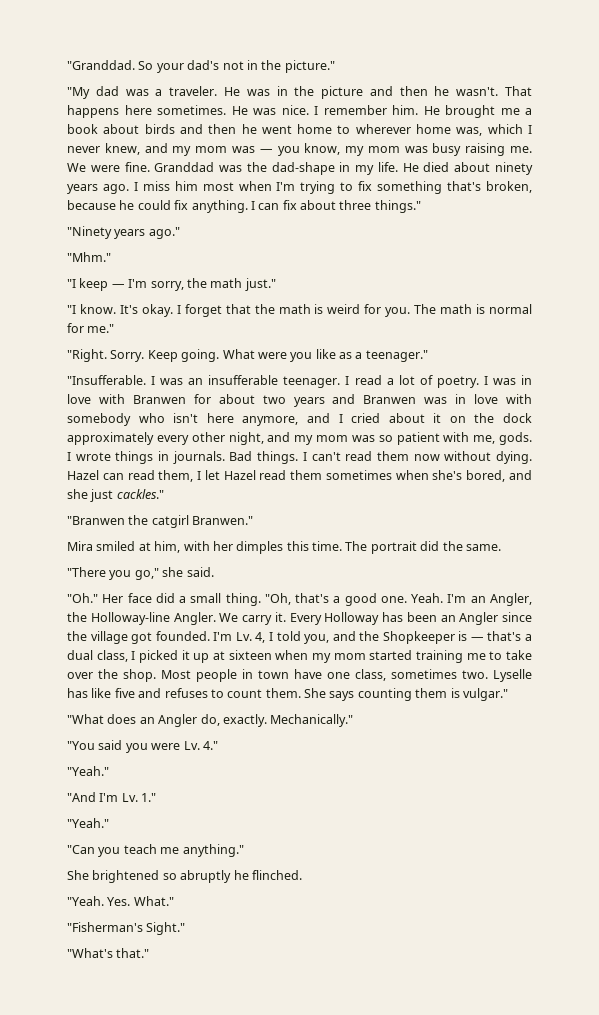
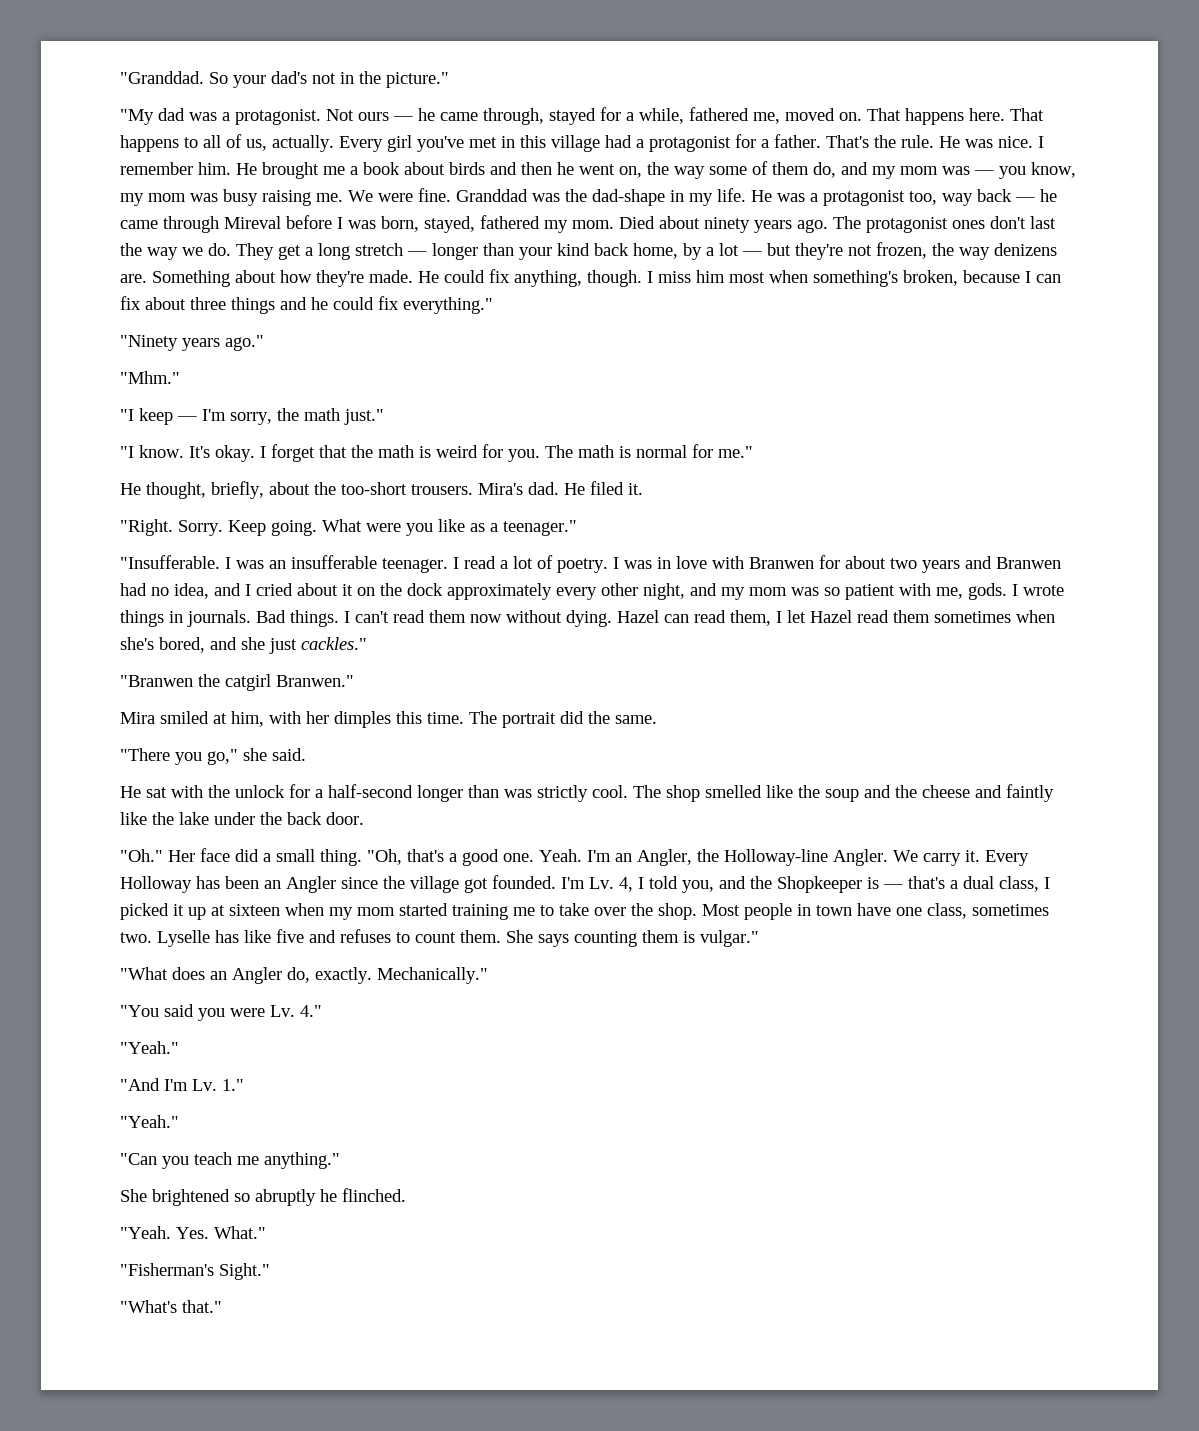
- "My dad was a traveler. He was in the picture and then he wasn't. That happens here sometimes.
+ "My dad was a protagonist. Not ours — he came through, stayed for a while, fathered me, moved on. That happens here. That happens to all of us, actually. Every girl you've met in this village had a protagonist for a father. That's the rule.
- He brought me a book about birds and then he went home to wherever home was, which I never knew, and my mom was — you know, my mom was busy raising me.
+ He brought me a book about birds and then he went on, the way some of them do, and my mom was — you know, my mom was busy raising me.
- He died about ninety years ago.
+ He was a protagonist too, way back — he came through Mireval before I was born, stayed, fathered my mom. Died about ninety years ago. The protagonist ones don't last the way we do. They get a long stretch — longer than your kind back home, by a lot — but they're not frozen, the way denizens are. Something about how they're made. He could fix anything, though.
- I miss him most when I'm trying to fix something that's broken, because he could fix anything. I can fix about three things."
+ I miss him most when something's broken, because I can fix about three things and he could fix everything."
+ He thought, briefly, about the too-short trousers. Mira's dad. He filed it.
- I was in love with Branwen for about two years and Branwen was in love with somebody who isn't here anymore, and I cried about it on the dock approximately every other night, and my mom was so patient with me, gods.
+ I was in love with Branwen for about two years and Branwen had no idea, and I cried about it on the dock approximately every other night, and my mom was so patient with me, gods.
+ He sat with the unlock for a half-second longer than was strictly cool. The shop smelled like the soup and the cheese and faintly like the lake under the back door.

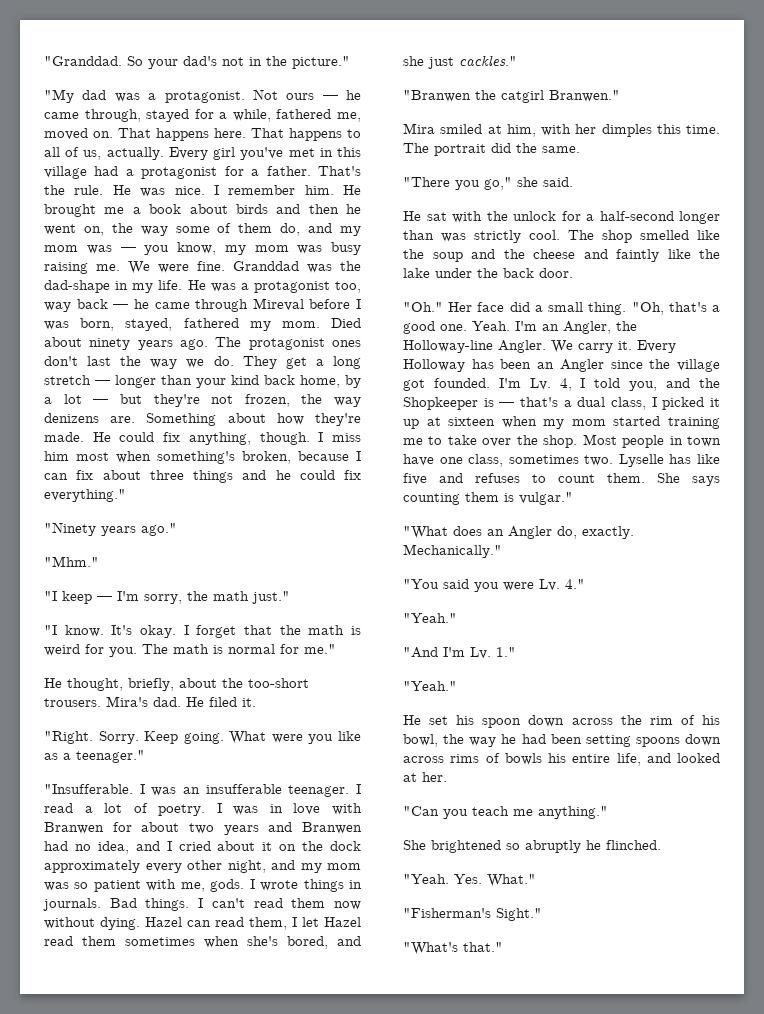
+ He set his spoon down across the rim of his bowl, the way he had been setting spoons down across rims of bowls his entire life, and looked at her.

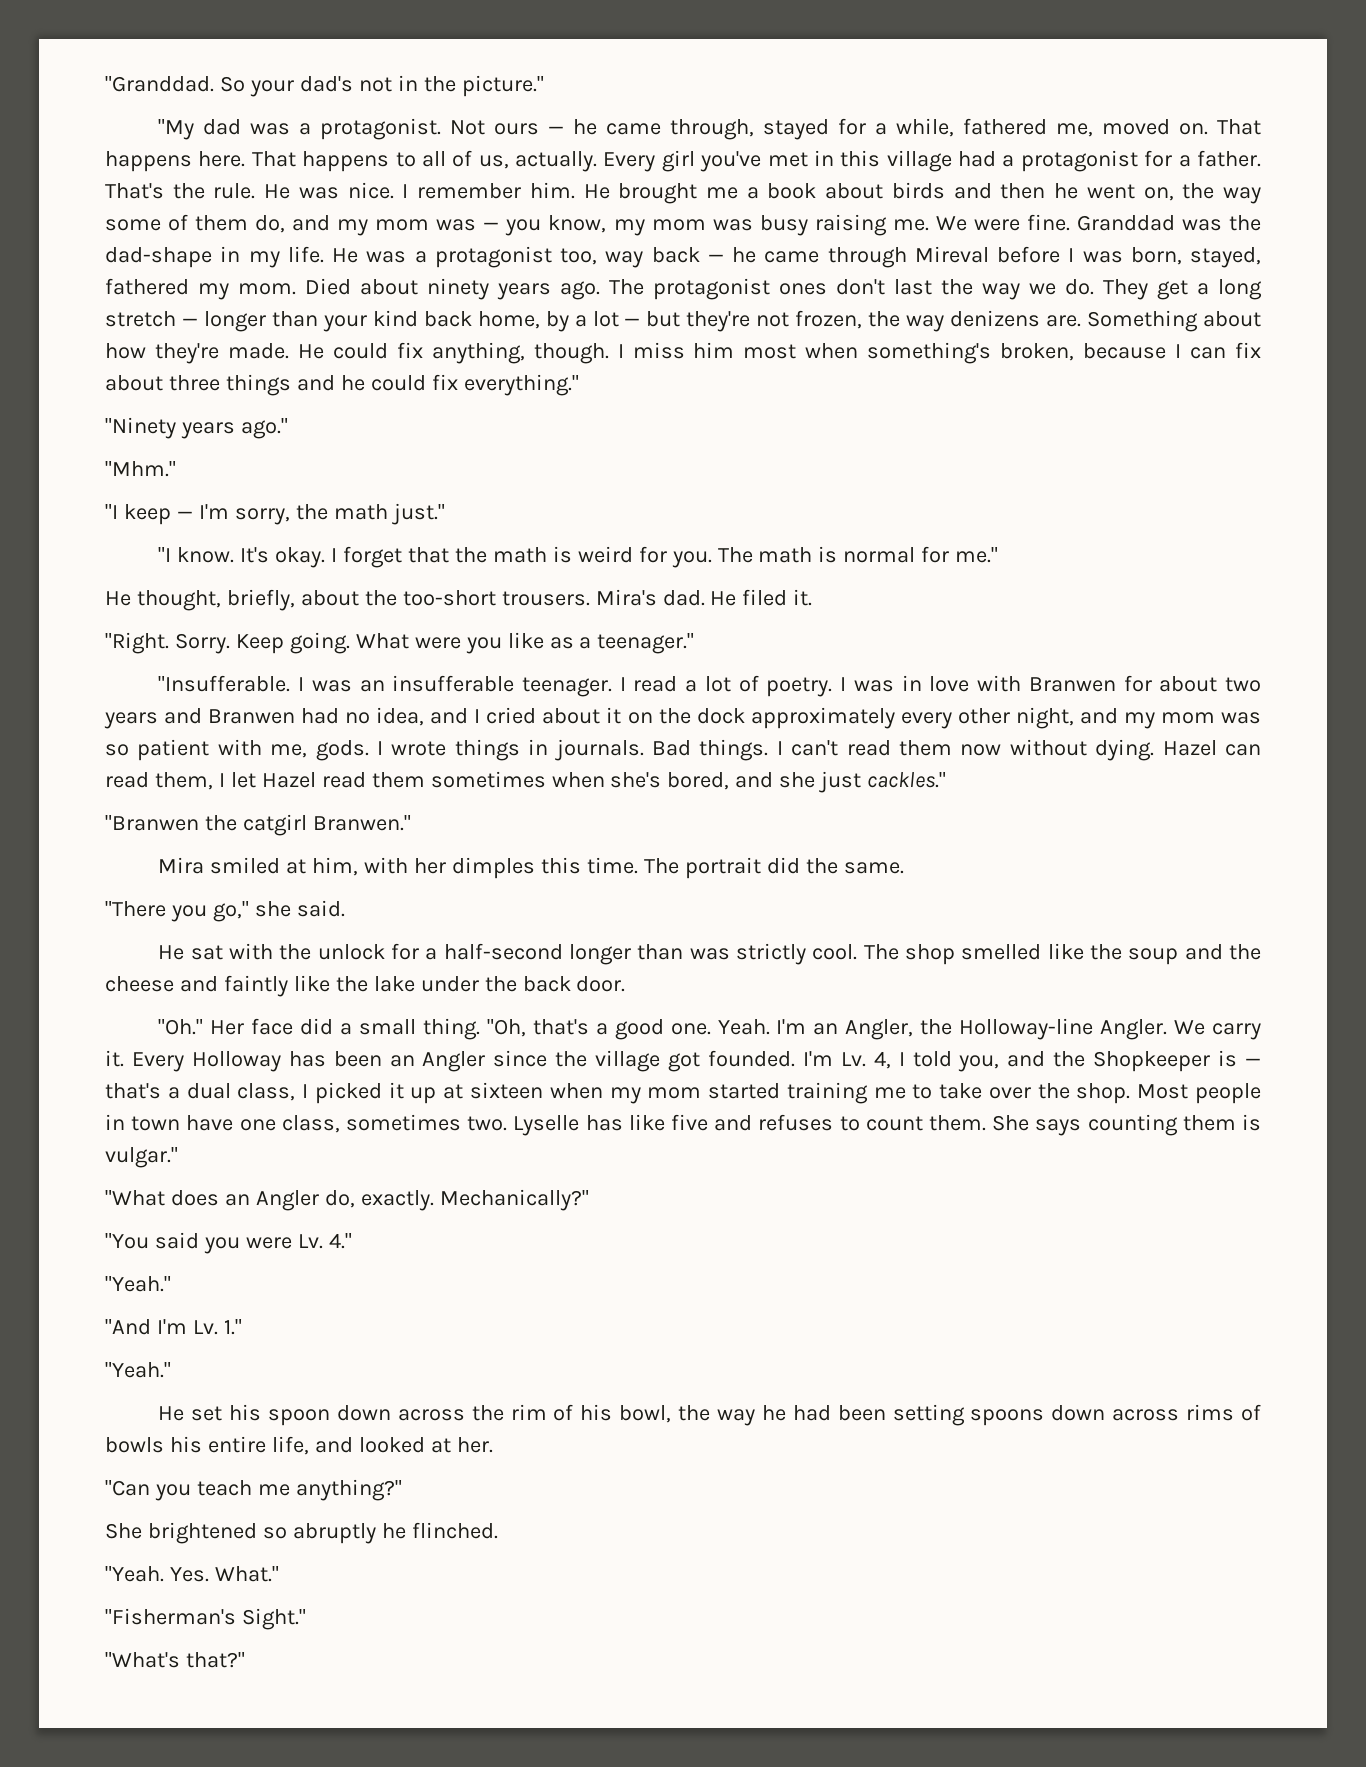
- Mechanically."
+ Mechanically?"
- "Can you teach me anything."
+ "Can you teach me anything?"
- "What's that."
+ "What's that?"

